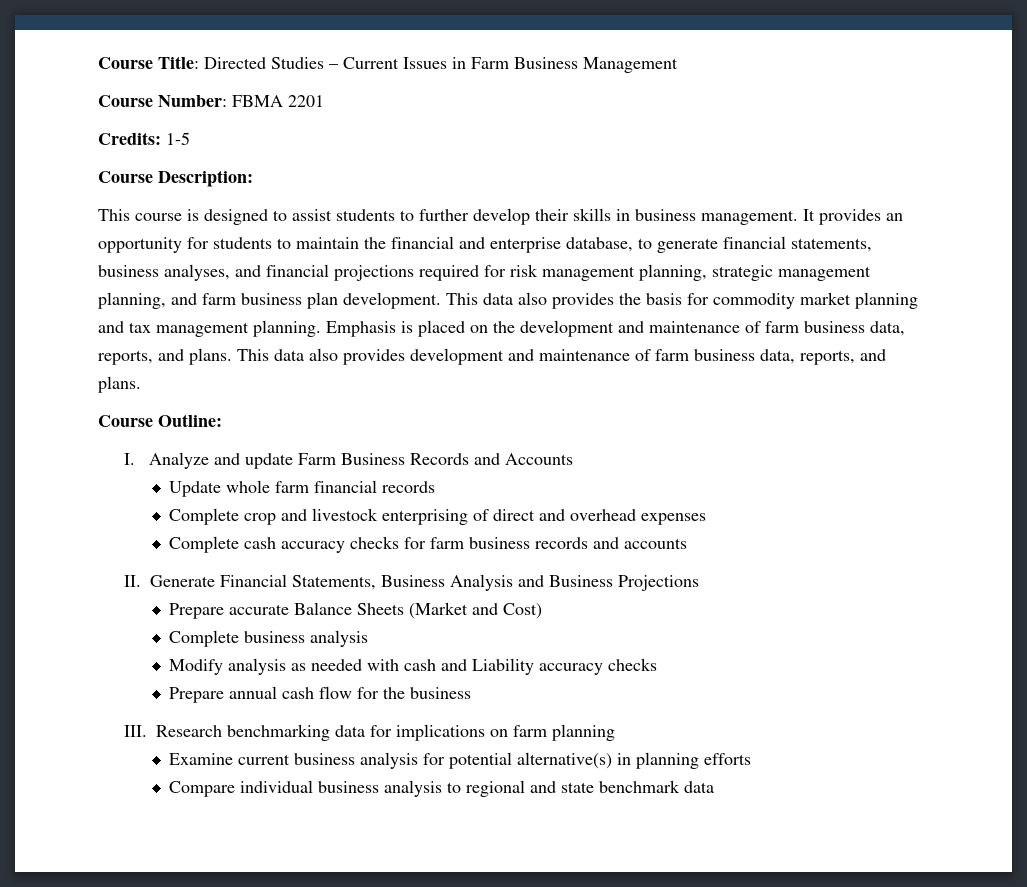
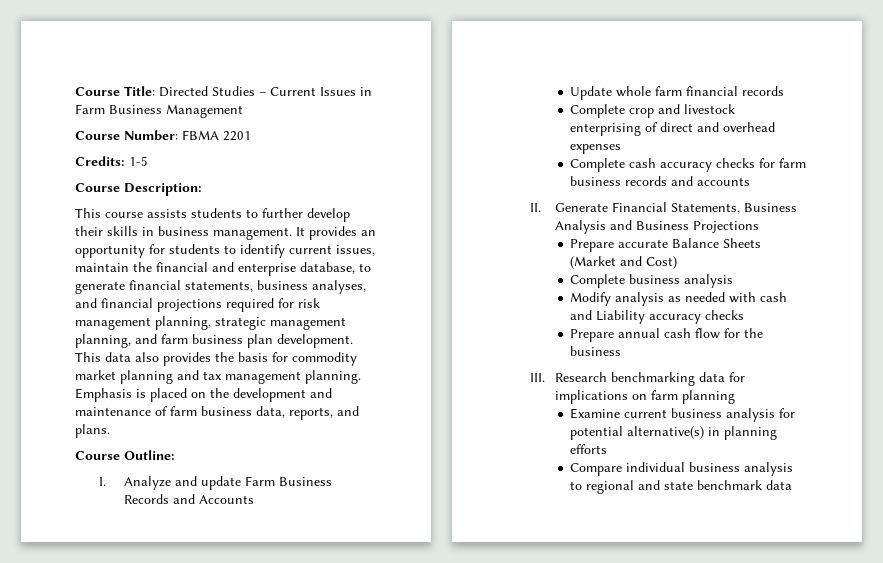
- This course is designed to assist students to further develop their skills in business management.
+ This course assists students to further develop their skills in business management.
- It provides an opportunity for students to maintain the financial and enterprise database, to generate financial statements, business analyses, and financial projections required for risk management planning, strategic management planning, and farm business plan development.
+ It provides an opportunity for students to identify current issues, maintain the financial and enterprise database, to generate financial statements, business analyses, and financial projections required for risk management planning, strategic management planning, and farm business plan development.
- This data also provides development and maintenance of farm business data, reports, and plans.

